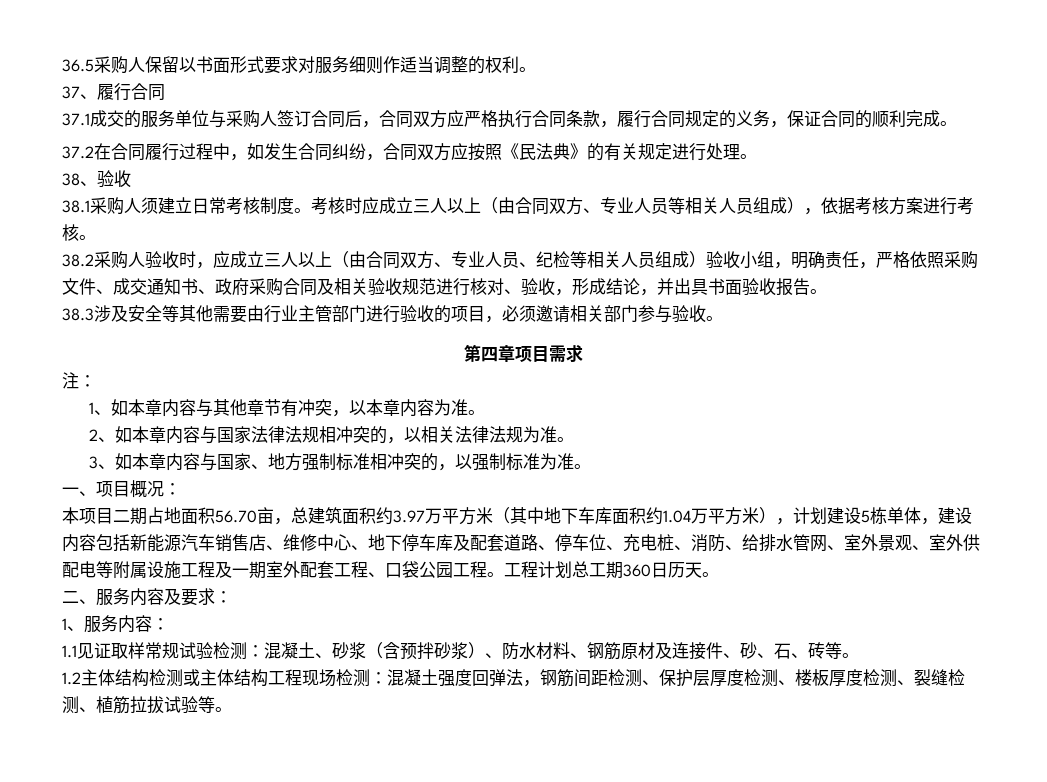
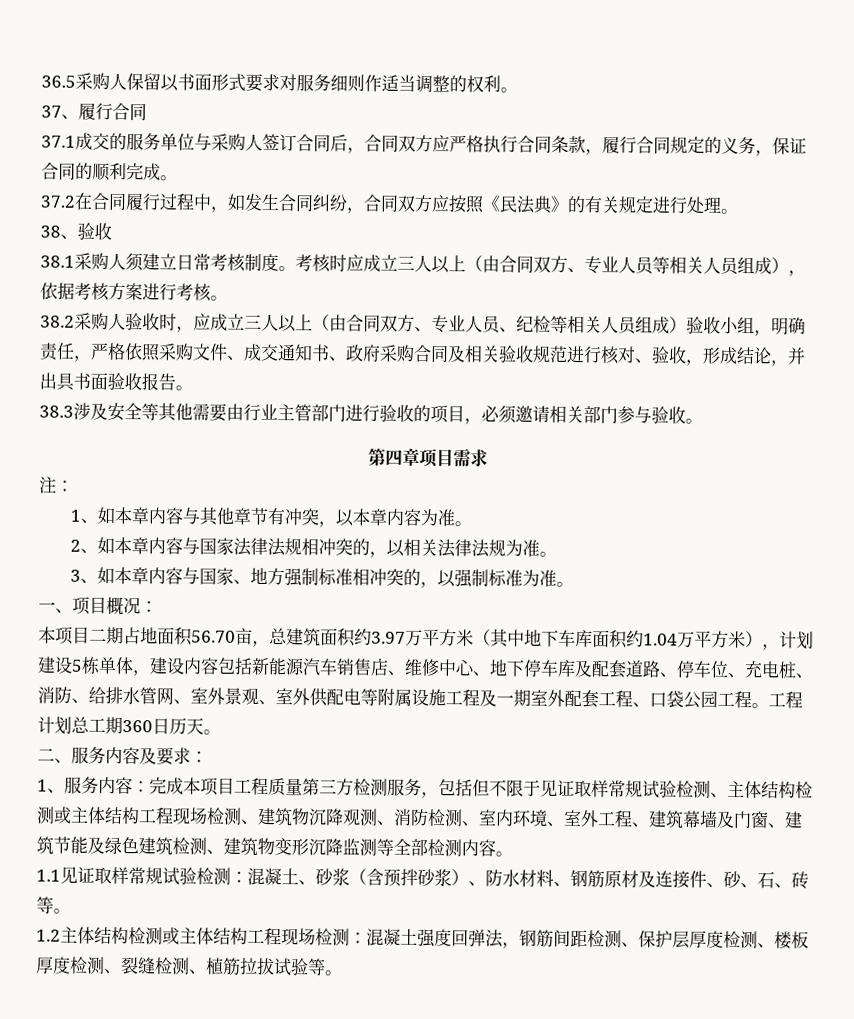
- 1、服务内容：
+ 1、服务内容：完成本项目工程质量第三方检测服务，包括但不限于见证取样常规试验检测、主体结构检测或主体结构工程现场检测、建筑物沉降观测、消防检测、室内环境、室外工程、建筑幕墙及门窗、建筑节能及绿色建筑检测、建筑物变形沉降监测等全部检测内容。

